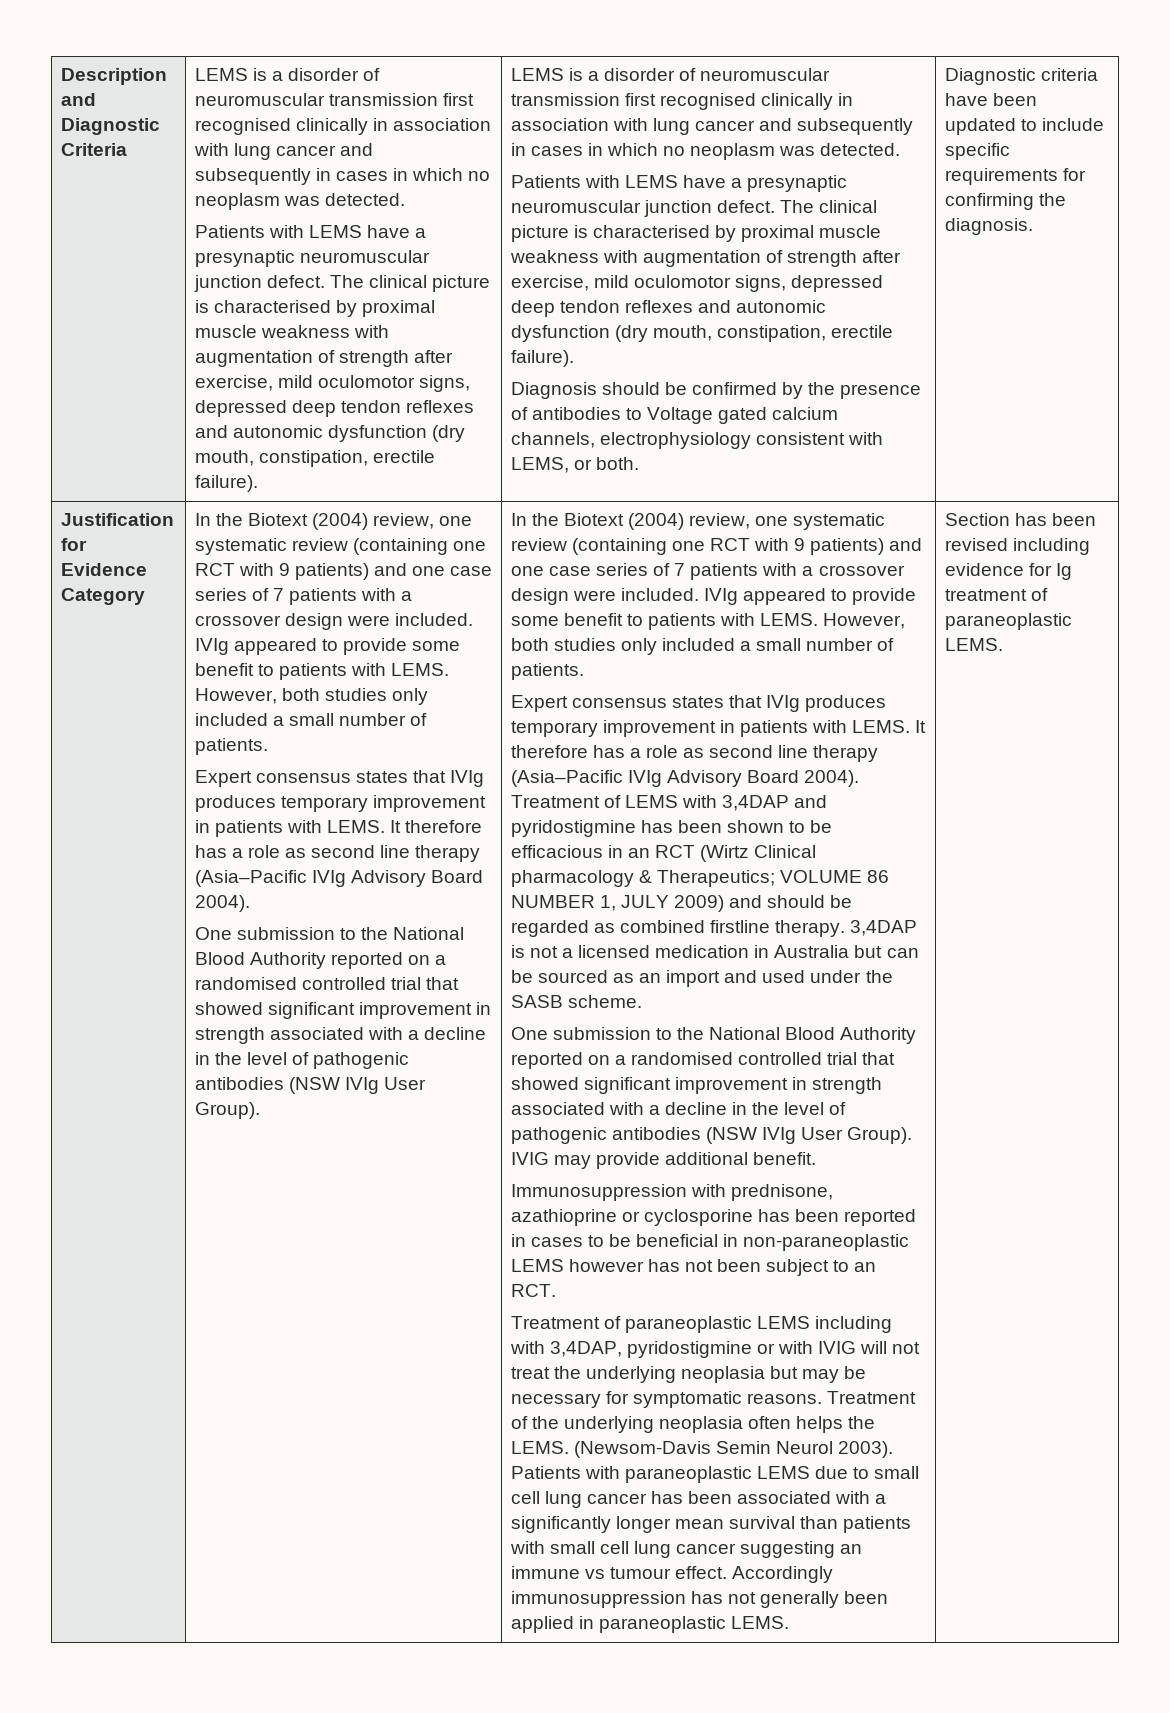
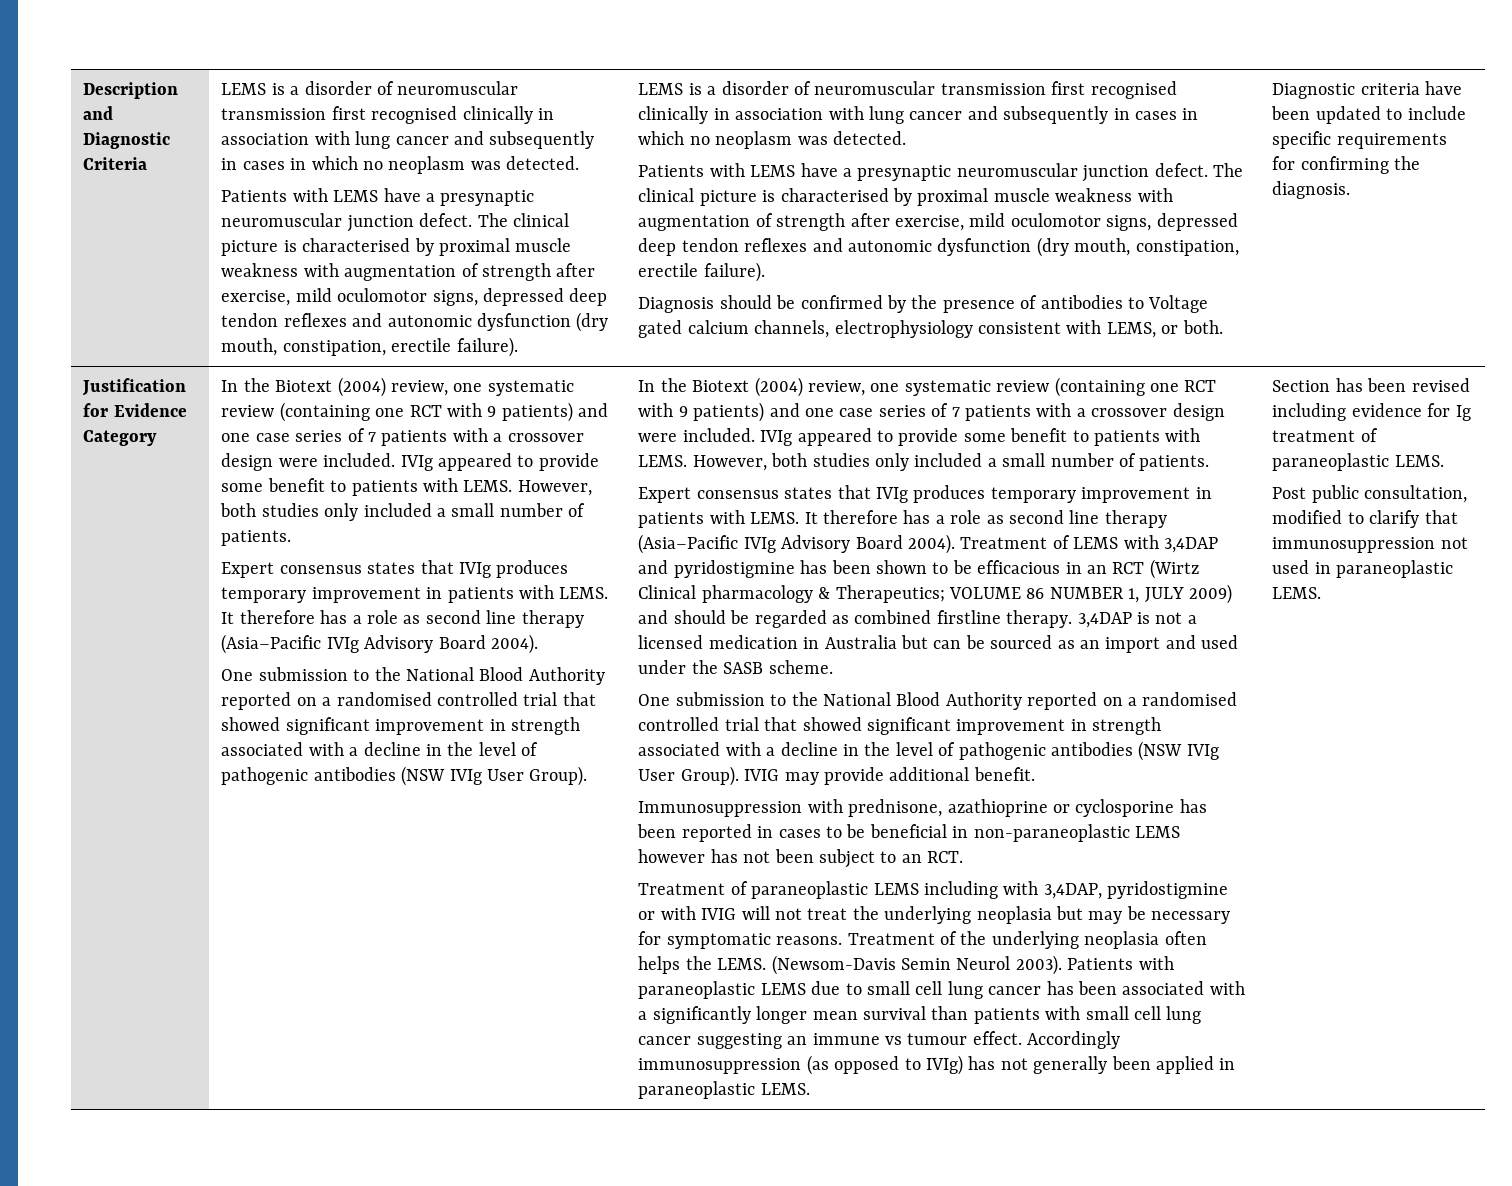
- Accordingly immunosuppression has not generally been applied in paraneoplastic LEMS.
+ Accordingly immunosuppression (as opposed to IVIg) has not generally been applied in paraneoplastic LEMS.
+ Post public consultation, modified to clarify that immunosuppression not used in paraneoplastic LEMS.

